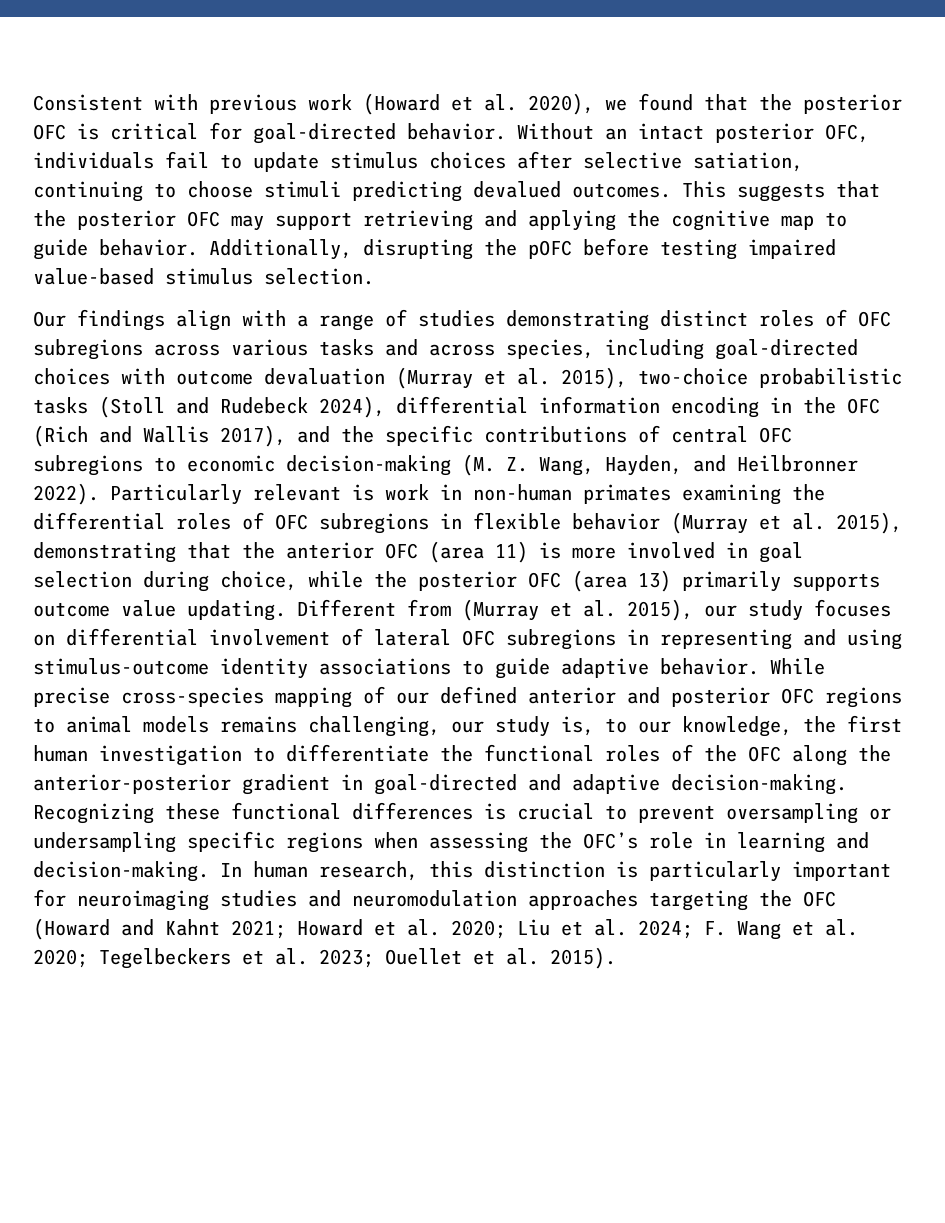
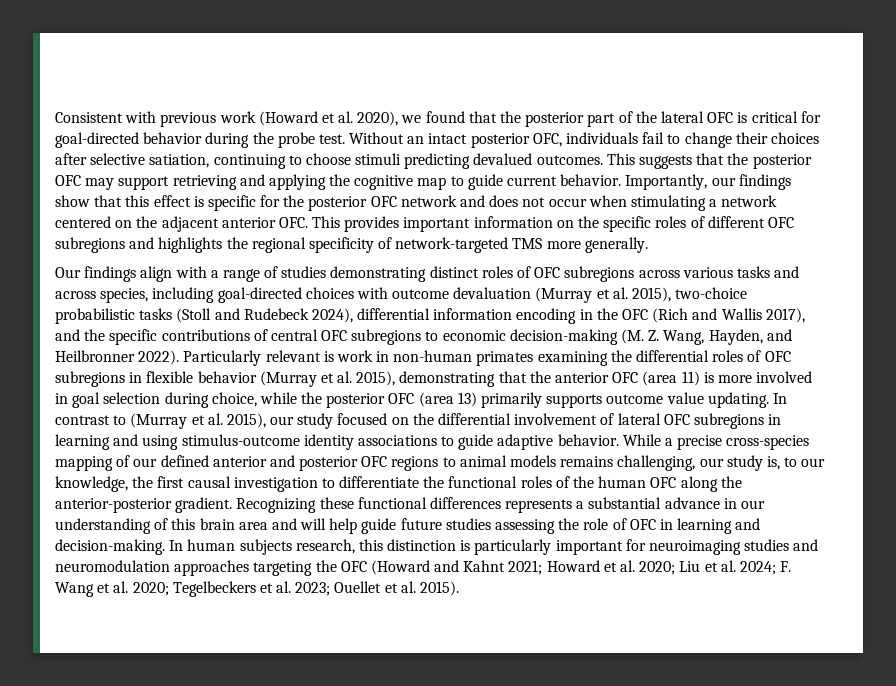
- Consistent with previous work (Howard et al. 2020), we found that the posterior OFC is critical for goal-directed behavior.
+ Consistent with previous work (Howard et al. 2020), we found that the posterior part of the lateral OFC is critical for goal-directed behavior during the probe test.
- Without an intact posterior OFC, individuals fail to update stimulus choices after selective satiation, continuing to choose stimuli predicting devalued outcomes.
+ Without an intact posterior OFC, individuals fail to change their choices after selective satiation, continuing to choose stimuli predicting devalued outcomes.
- This suggests that the posterior OFC may support retrieving and applying the cognitive map to guide behavior. Additionally, disrupting the pOFC before testing impaired value-based stimulus selection.
+ This suggests that the posterior OFC may support retrieving and applying the cognitive map to guide current behavior. Importantly, our findings show that this effect is specific for the posterior OFC network and does not occur when stimulating a network centered on the adjacent anterior OFC. This provides important information on the specific roles of different OFC subregions and highlights the regional specificity of network-targeted TMS more generally.
- Different from (Murray et al. 2015), our study focuses on differential involvement of lateral OFC subregions in representing and using stimulus-outcome identity associations to guide adaptive behavior.
+ In contrast to (Murray et al. 2015), our study focused on the differential involvement of lateral OFC subregions in learning and using stimulus-outcome identity associations to guide adaptive behavior.
- While precise cross-species mapping of our defined anterior and posterior OFC regions to animal models remains challenging, our study is, to our knowledge, the first human investigation to differentiate the functional roles of the OFC along the anterior-posterior gradient in goal-directed and adaptive decision-making. Recognizing these functional differences is crucial to prevent oversampling or undersampling specific regions when assessing the OFC’s role in learning and decision-making.
+ While a precise cross-species mapping of our defined anterior and posterior OFC regions to animal models remains challenging, our study is, to our knowledge, the first causal investigation to differentiate the functional roles of the human OFC along the anterior-posterior gradient. Recognizing these functional differences represents a substantial advance in our understanding of this brain area and will help guide future studies assessing the role of OFC in learning and decision-making.
- In human research, this distinction is particularly important for neuroimaging studies and neuromodulation approaches targeting the OFC (Howard and Kahnt 2021; Howard et al. 2020; Liu et al. 2024; F. Wang et al. 2020; Tegelbeckers et al. 2023; Ouellet et al. 2015).
+ In human subjects research, this distinction is particularly important for neuroimaging studies and neuromodulation approaches targeting the OFC (Howard and Kahnt 2021; Howard et al. 2020; Liu et al. 2024; F. Wang et al. 2020; Tegelbeckers et al. 2023; Ouellet et al. 2015).

